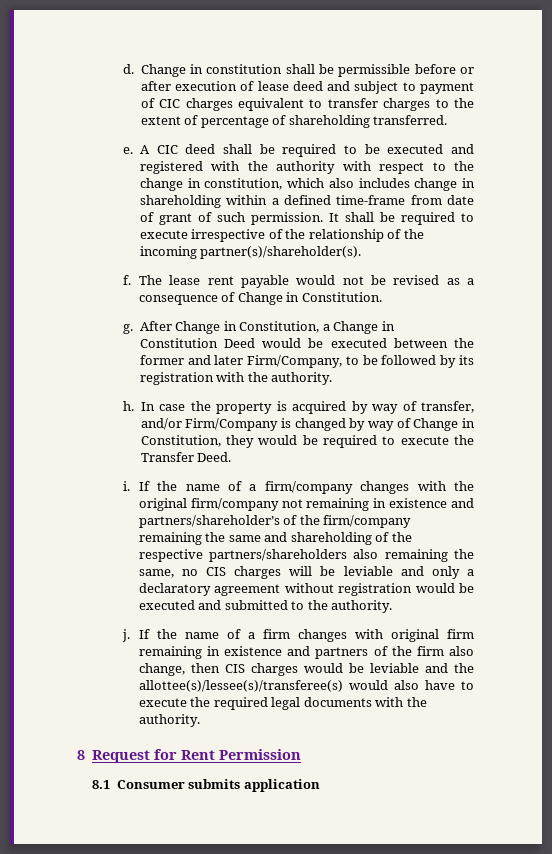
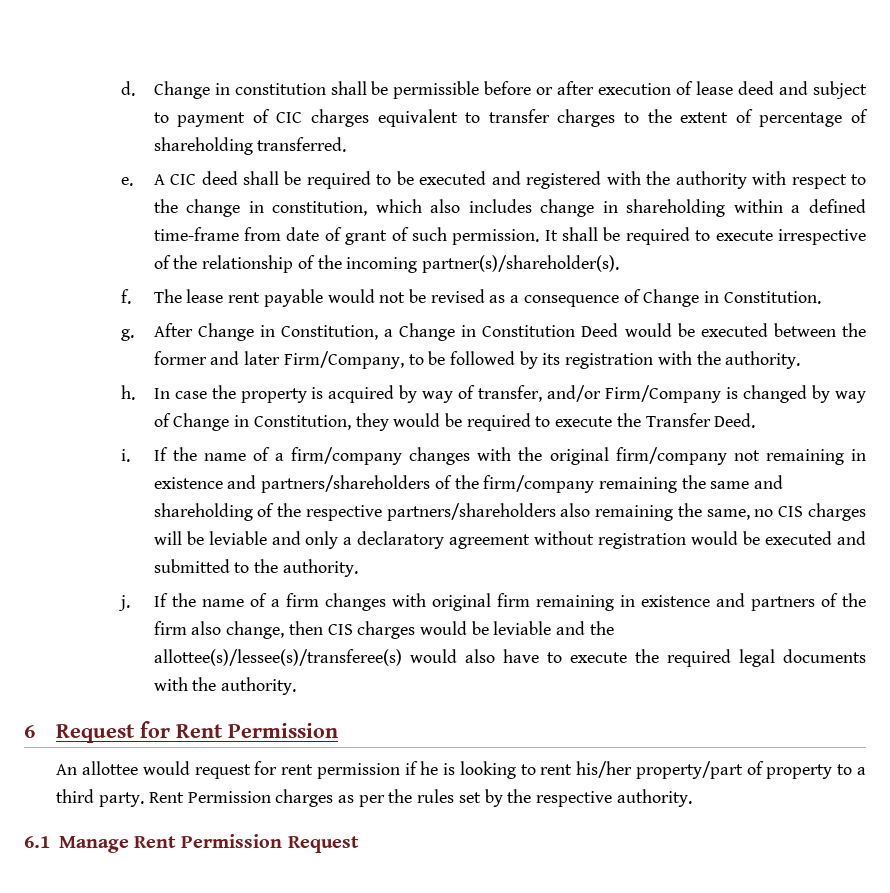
- If the name of a firm/company changes with the original firm/company not remaining in existence and partners/shareholder’s of the firm/company remaining the same and shareholding of the respective partners/shareholders also remaining the same, no CIS charges will be leviable and only a declaratory agreement without registration would be executed and submitted to the authority.
+ If the name of a firm/company changes with the original firm/company not remaining in existence and partners/shareholders of the firm/company remaining the same and shareholding of the respective partners/shareholders also remaining the same, no CIS charges will be leviable and only a declaratory agreement without registration would be executed and submitted to the authority.
- 8 Request for Rent Permission
+ 6 Request for Rent Permission
- 8.1 Consumer submits application
+ An allottee would request for rent permission if he is looking to rent his/her property/part of property to a third party. Rent Permission charges as per the rules set by the respective authority.
+ 6.1 Manage Rent Permission Request

